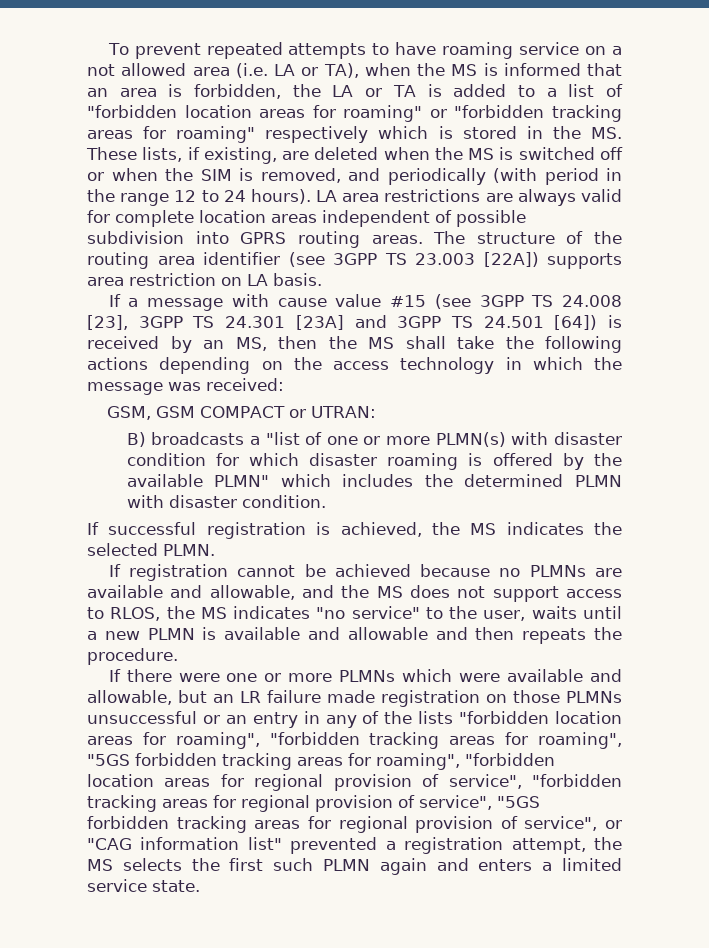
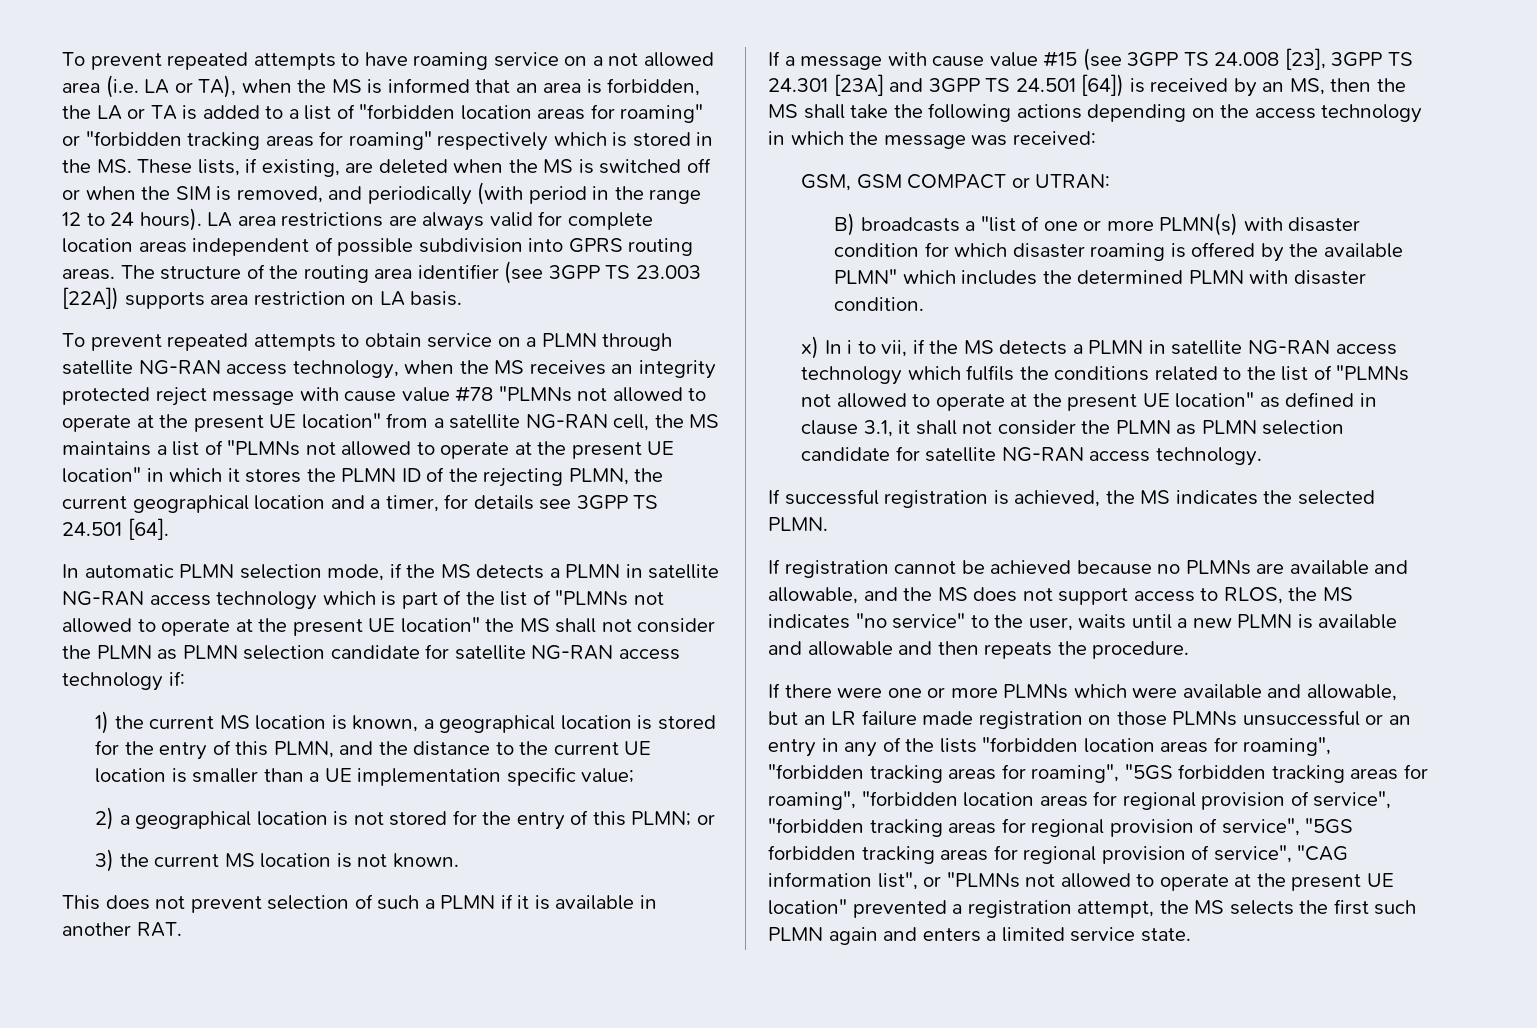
+ To prevent repeated attempts to obtain service on a PLMN through satellite NG-RAN access technology, when the MS receives an integrity protected reject message with cause value #78 "PLMNs not allowed to operate at the present UE location" from a satellite NG-RAN cell, the MS maintains a list of "PLMNs not allowed to operate at the present UE location" in which it stores the PLMN ID of the rejecting PLMN, the current geographical location and a timer, for details see 3GPP TS 24.501 [64].
+ In automatic PLMN selection mode, if the MS detects a PLMN in satellite NG-RAN access technology which is part of the list of "PLMNs not allowed to operate at the present UE location" the MS shall not consider the PLMN as PLMN selection candidate for satellite NG-RAN access technology if:
+ 1) the current MS location is known, a geographical location is stored for the entry of this PLMN, and the distance to the current UE location is smaller than a UE implementation specific value;
+ 2) a geographical location is not stored for the entry of this PLMN; or
+ 3) the current MS location is not known.
+ This does not prevent selection of such a PLMN if it is available in another RAT.
+ x) In i to vii, if the MS detects a PLMN in satellite NG-RAN access technology which fulfils the conditions related to the list of "PLMNs not allowed to operate at the present UE location" as defined in clause 3.1, it shall not consider the PLMN as PLMN selection candidate for satellite NG-RAN access technology.
- If there were one or more PLMNs which were available and allowable, but an LR failure made registration on those PLMNs unsuccessful or an entry in any of the lists "forbidden location areas for roaming", "forbidden tracking areas for roaming", "5GS forbidden tracking areas for roaming", "forbidden location areas for regional provision of service", "forbidden tracking areas for regional provision of service", "5GS forbidden tracking areas for regional provision of service", or "CAG information list" prevented a registration attempt, the MS selects the first such PLMN again and enters a limited service state.
+ If there were one or more PLMNs which were available and allowable, but an LR failure made registration on those PLMNs unsuccessful or an entry in any of the lists "forbidden location areas for roaming", "forbidden tracking areas for roaming", "5GS forbidden tracking areas for roaming", "forbidden location areas for regional provision of service", "forbidden tracking areas for regional provision of service", "5GS forbidden tracking areas for regional provision of service", "CAG information list", or "PLMNs not allowed to operate at the present UE location" prevented a registration attempt, the MS selects the first such PLMN again and enters a limited service state.

